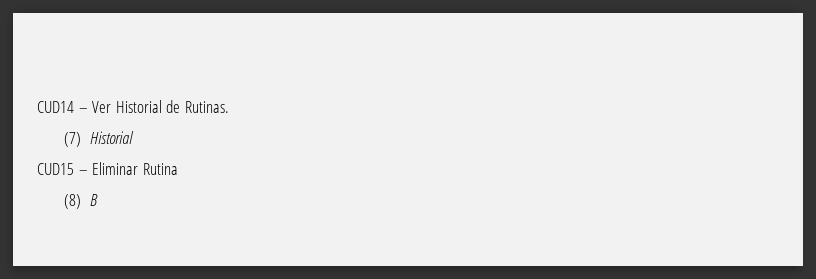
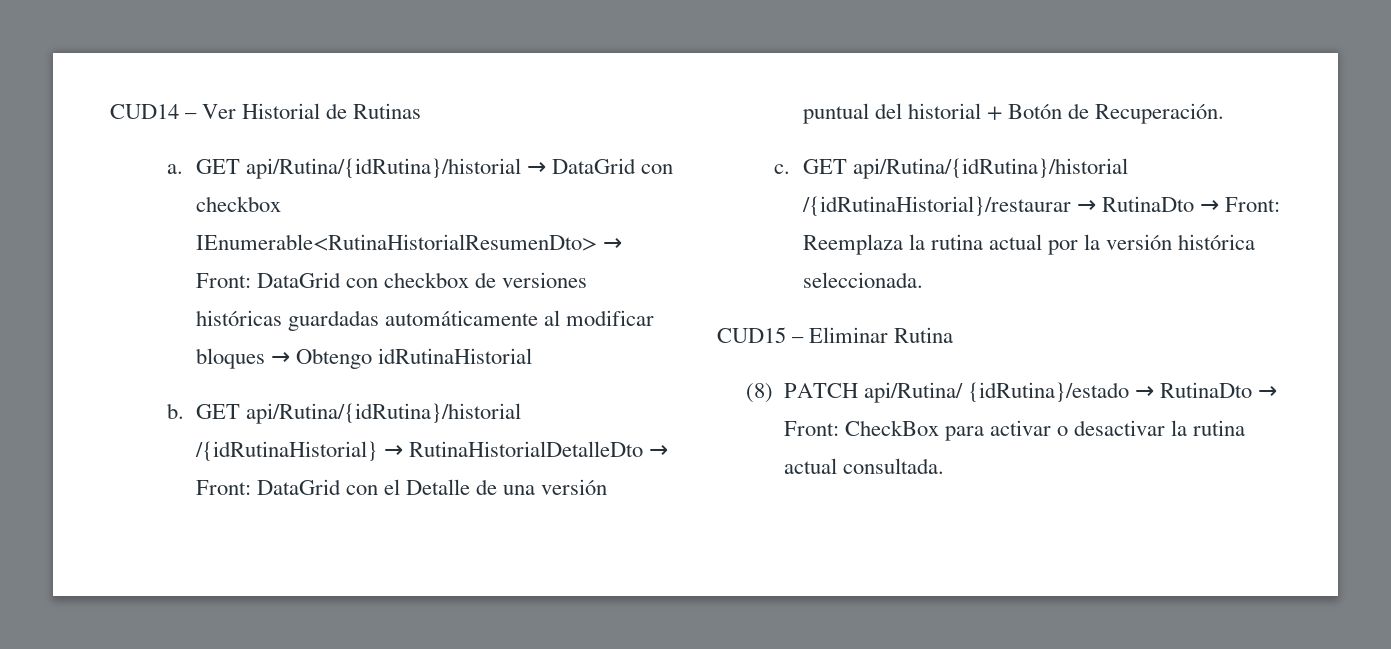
- CUD14 – Ver Historial de Rutinas.
- (7) Historial
+ CUD14 – Ver Historial de Rutinas
+ a. GET api/Rutina/{idRutina}/historial → DataGrid con checkbox IEnumerable<RutinaHistorialResumenDto> → Front: DataGrid con checkbox de versiones históricas guardadas automáticamente al modificar bloques → Obtengo idRutinaHistorial
+ b. GET api/Rutina/{idRutina}/historial /{idRutinaHistorial} → RutinaHistorialDetalleDto → Front: DataGrid con el Detalle de una versión puntual del historial + Botón de Recuperación.
+ c. GET api/Rutina/{idRutina}/historial /{idRutinaHistorial}/restaurar → RutinaDto → Front: Reemplaza la rutina actual por la versión histórica seleccionada.
- (8) B
+ (8) PATCH api/Rutina/ {idRutina}/estado → RutinaDto → Front: CheckBox para activar o desactivar la rutina actual consultada.

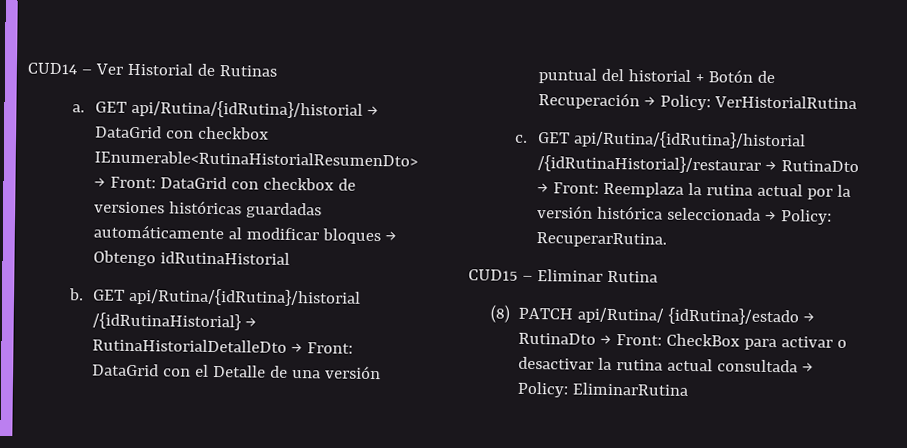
- GET api/Rutina/{idRutina}/historial /{idRutinaHistorial} → RutinaHistorialDetalleDto → Front: DataGrid con el Detalle de una versión puntual del historial + Botón de Recuperación.
+ GET api/Rutina/{idRutina}/historial /{idRutinaHistorial} → RutinaHistorialDetalleDto → Front: DataGrid con el Detalle de una versión puntual del historial + Botón de Recuperación → Policy: VerHistorialRutina
- GET api/Rutina/{idRutina}/historial /{idRutinaHistorial}/restaurar → RutinaDto → Front: Reemplaza la rutina actual por la versión histórica seleccionada.
+ GET api/Rutina/{idRutina}/historial /{idRutinaHistorial}/restaurar → RutinaDto → Front: Reemplaza la rutina actual por la versión histórica seleccionada → Policy: RecuperarRutina.
- (8) PATCH api/Rutina/ {idRutina}/estado → RutinaDto → Front: CheckBox para activar o desactivar la rutina actual consultada.
+ (8) PATCH api/Rutina/ {idRutina}/estado → RutinaDto → Front: CheckBox para activar o desactivar la rutina actual consultada → Policy: EliminarRutina

